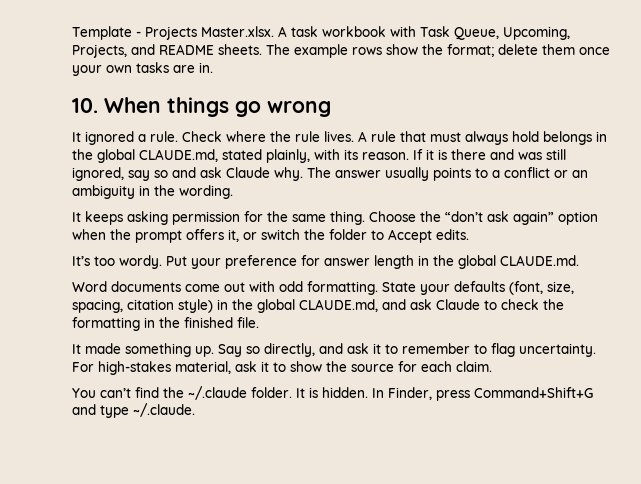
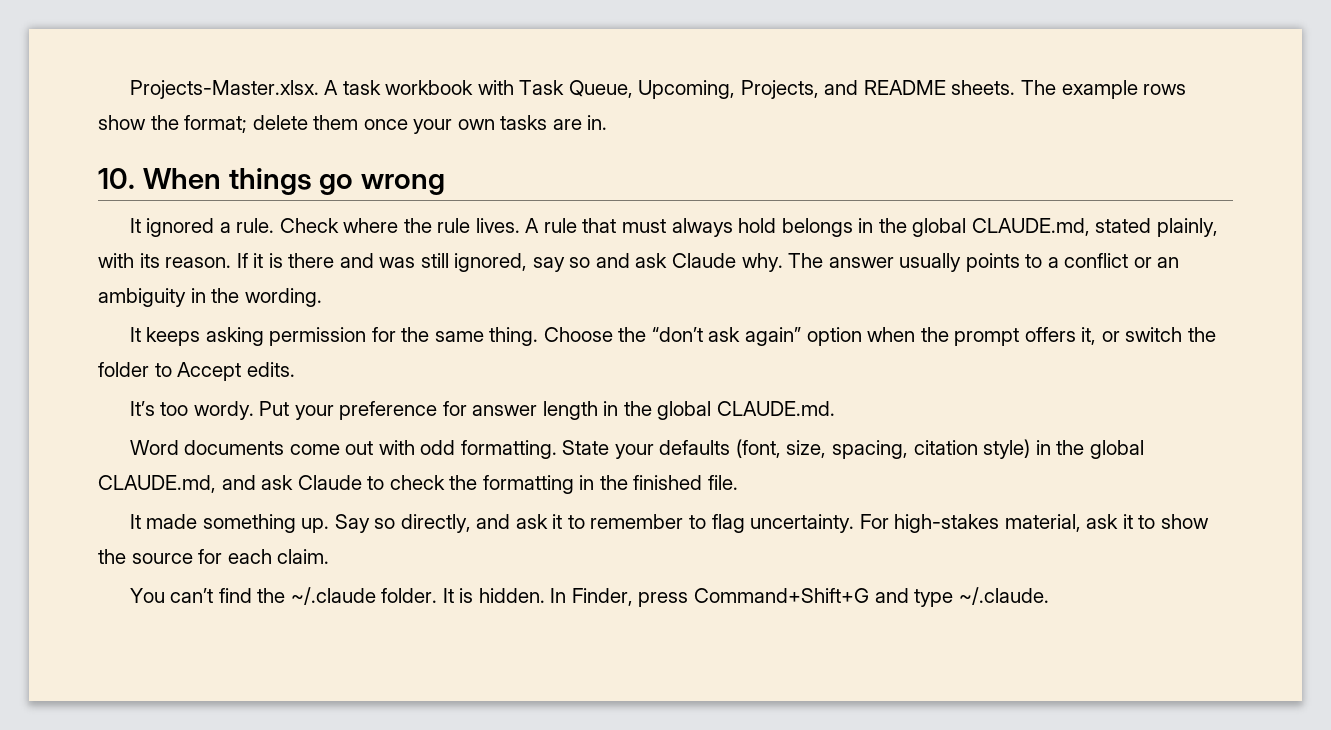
- Template - Projects Master.xlsx. A task workbook with Task Queue, Upcoming, Projects, and README sheets.
+ Projects-Master.xlsx. A task workbook with Task Queue, Upcoming, Projects, and README sheets.

